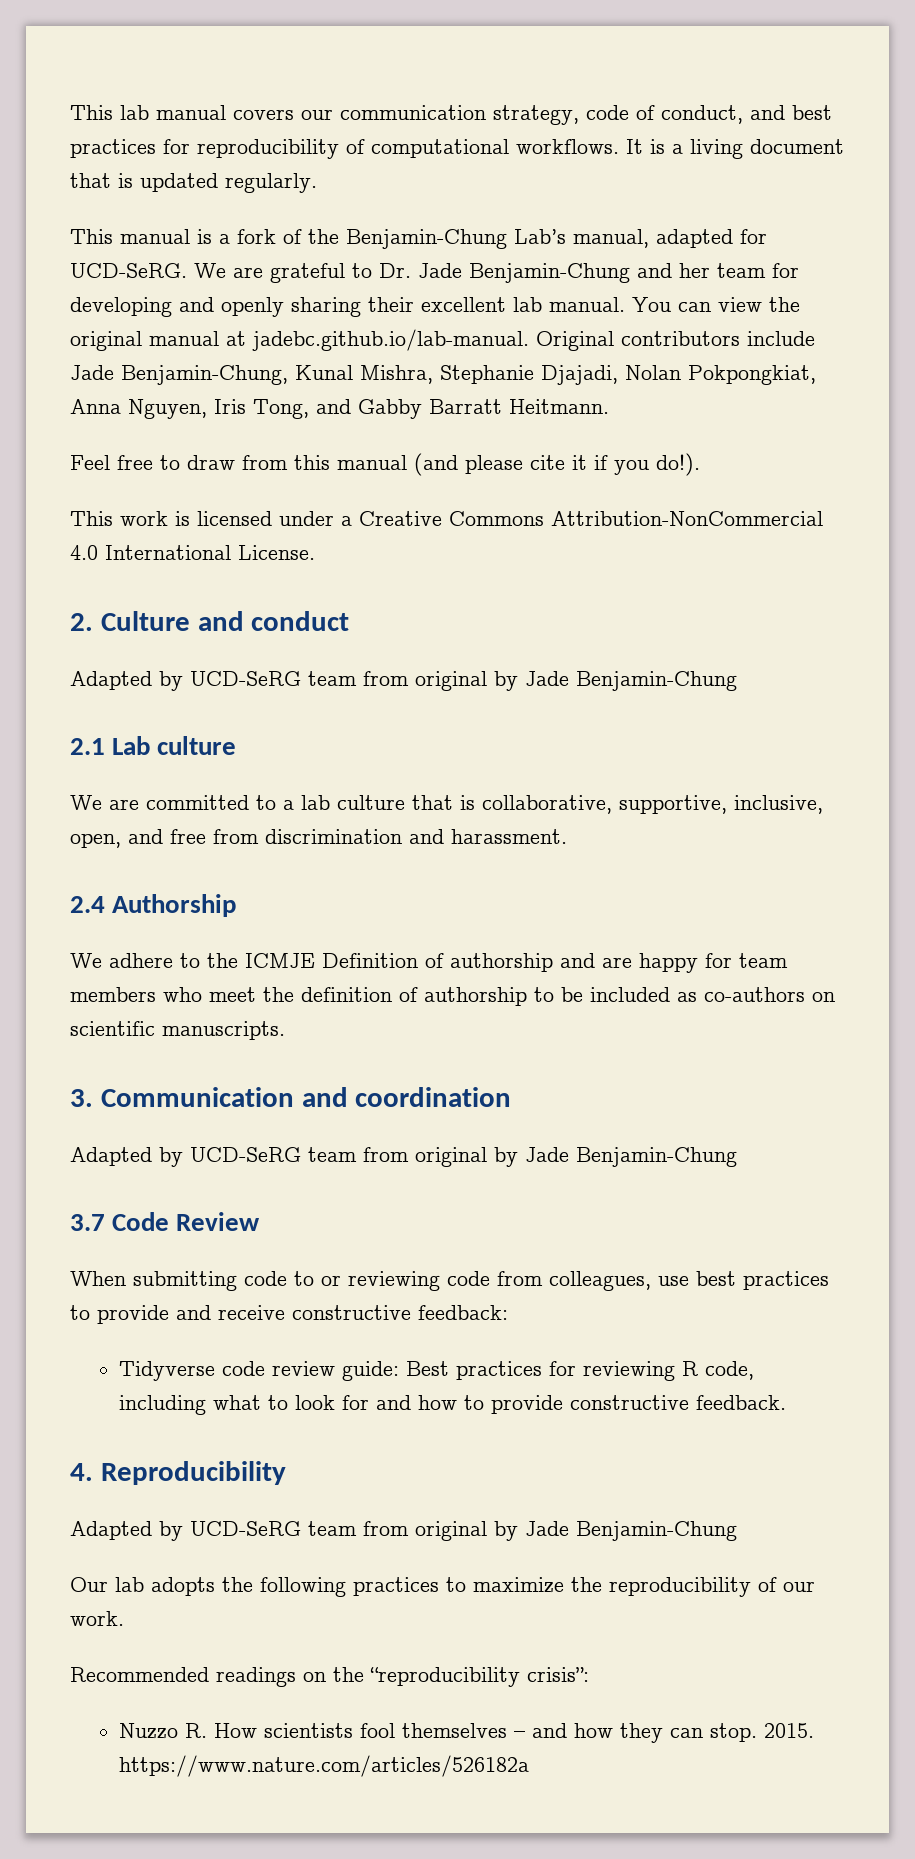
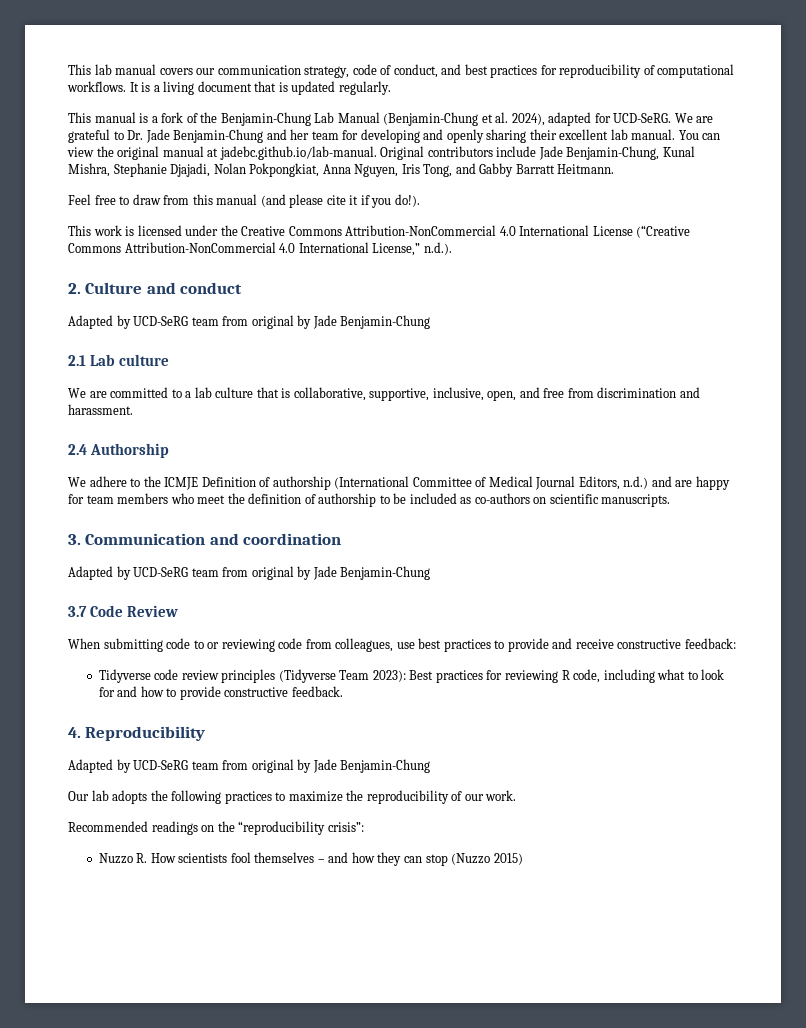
- This manual is a fork of the Benjamin-Chung Lab’s manual, adapted for UCD-SeRG.
+ This manual is a fork of the Benjamin-Chung Lab Manual (Benjamin-Chung et al. 2024), adapted for UCD-SeRG.
- This work is licensed under a Creative Commons Attribution-NonCommercial 4.0 International License.
+ This work is licensed under the Creative Commons Attribution-NonCommercial 4.0 International License (“Creative Commons Attribution-NonCommercial 4.0 International License,” n.d.).
- We adhere to the ICMJE Definition of authorship and are happy for team members who meet the definition of authorship to be included as co-authors on scientific manuscripts.
+ We adhere to the ICMJE Definition of authorship (International Committee of Medical Journal Editors, n.d.) and are happy for team members who meet the definition of authorship to be included as co-authors on scientific manuscripts.
- Tidyverse code review guide: Best practices for reviewing R code, including what to look for and how to provide constructive feedback.
+ Tidyverse code review principles (Tidyverse Team 2023): Best practices for reviewing R code, including what to look for and how to provide constructive feedback.
- Nuzzo R. How scientists fool themselves – and how they can stop. 2015. https://www.nature.com/articles/526182a
+ Nuzzo R. How scientists fool themselves – and how they can stop (Nuzzo 2015)

